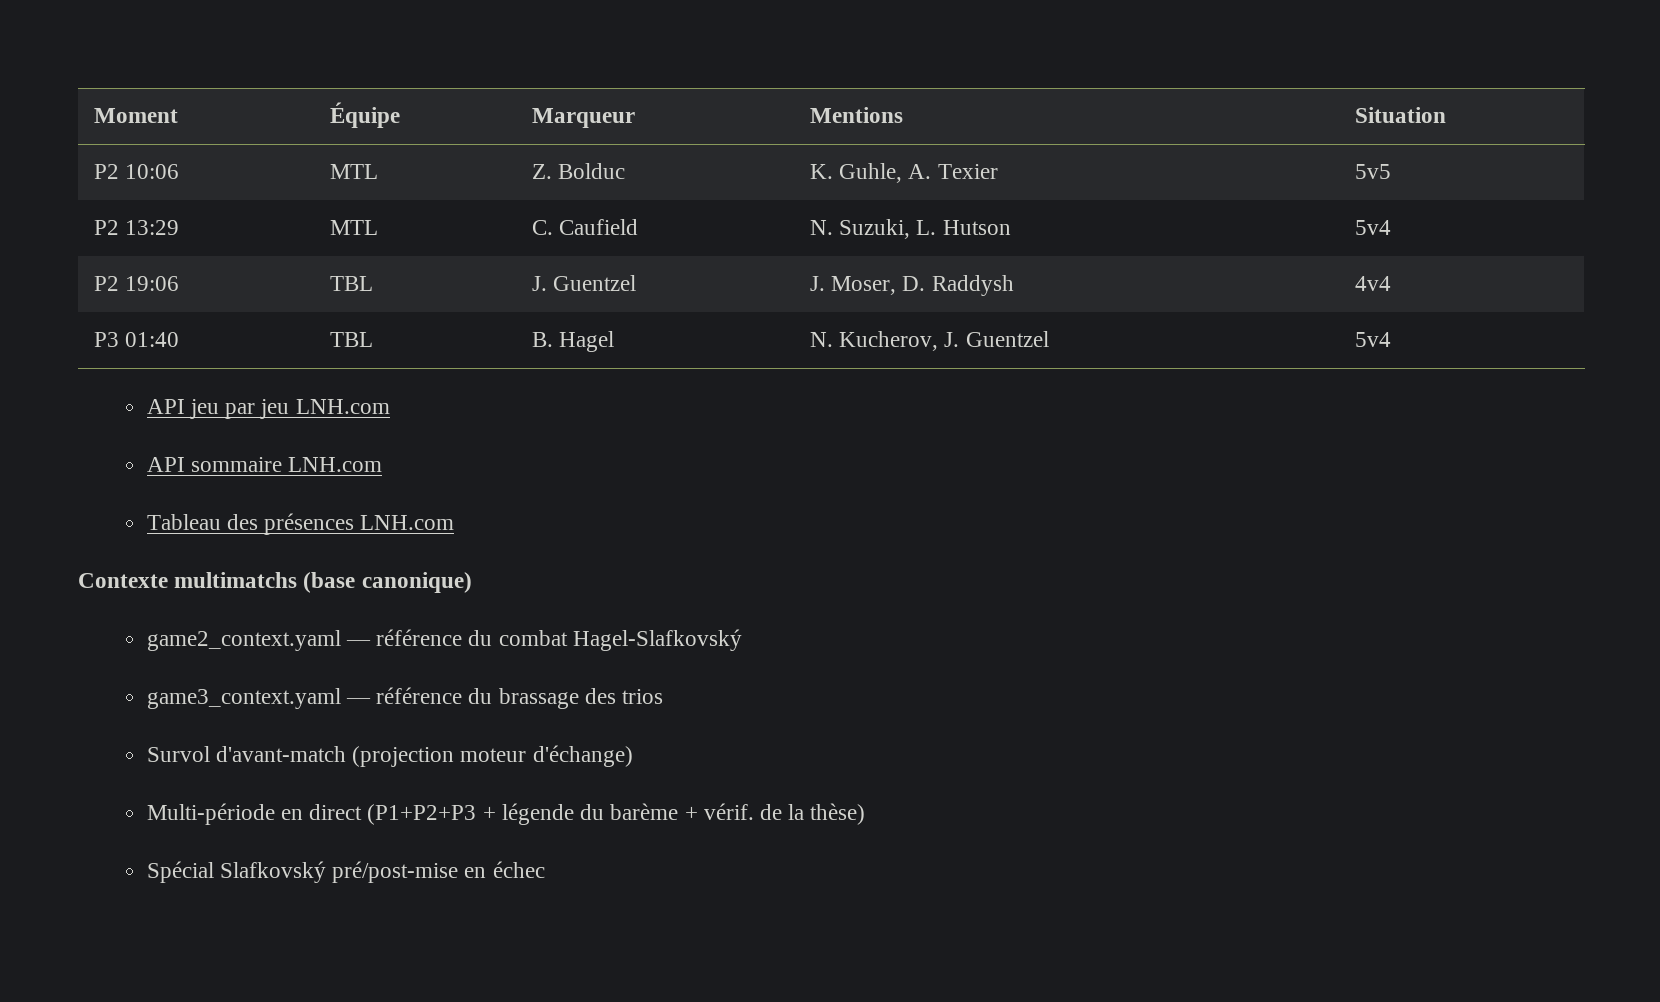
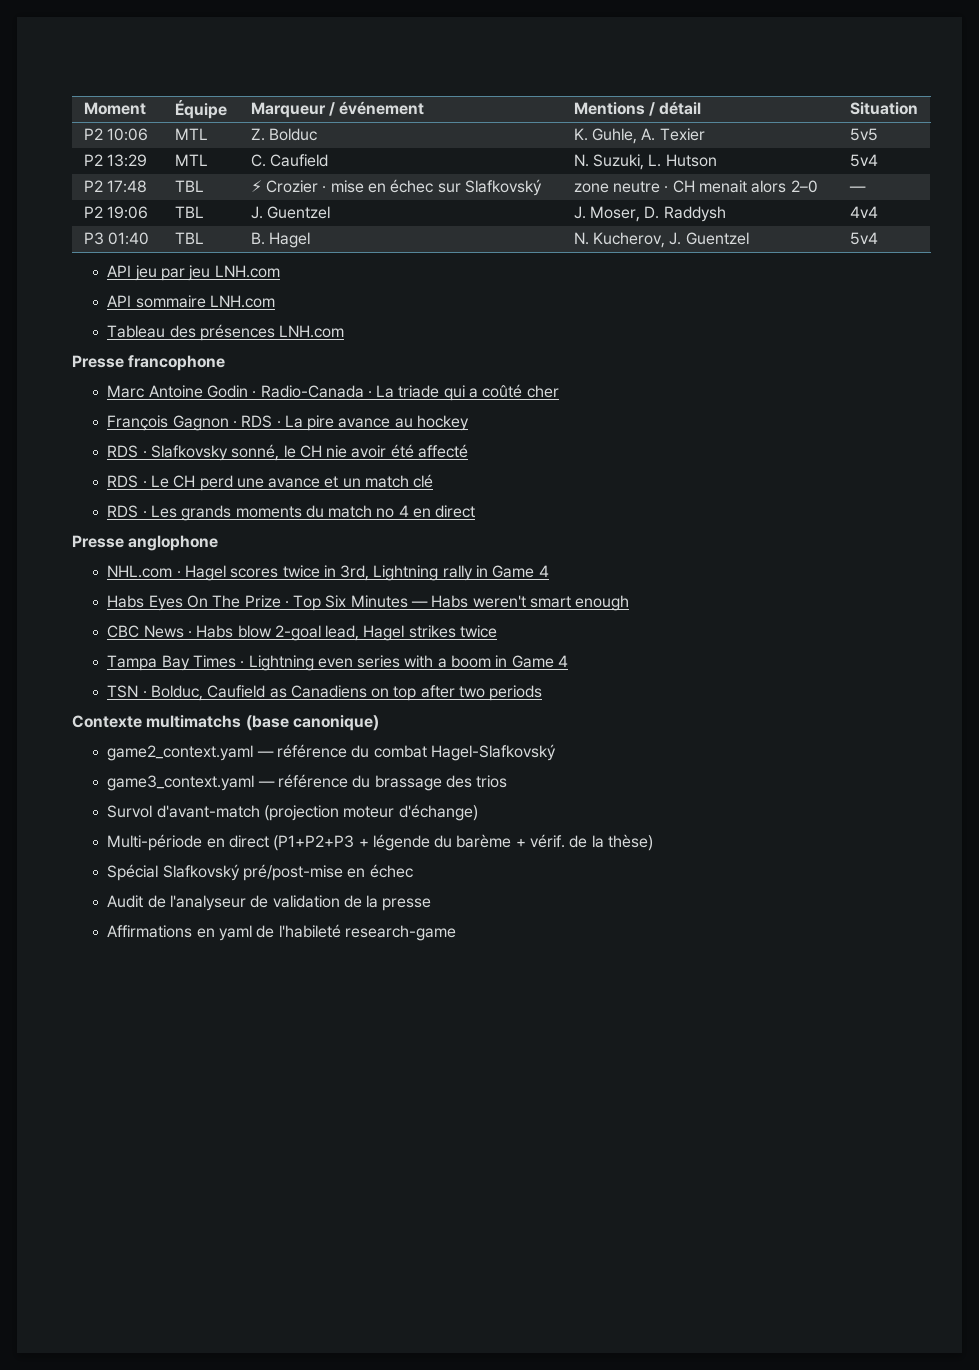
- Moment | Équipe | Marqueur | Mentions | Situation
+ Moment | Équipe | Marqueur / événement | Mentions / détail | Situation
+ P2 17:48 | TBL | ⚡ Crozier · mise en échec sur Slafkovský | zone neutre · CH menait alors 2–0 | —
+ Presse francophone
+ Marc Antoine Godin · Radio-Canada · La triade qui a coûté cher
+ François Gagnon · RDS · La pire avance au hockey
+ RDS · Slafkovsky sonné, le CH nie avoir été affecté
+ RDS · Le CH perd une avance et un match clé
+ RDS · Les grands moments du match no 4 en direct
+ Presse anglophone
+ NHL.com · Hagel scores twice in 3rd, Lightning rally in Game 4
+ Habs Eyes On The Prize · Top Six Minutes — Habs weren't smart enough
+ CBC News · Habs blow 2-goal lead, Hagel strikes twice
+ Tampa Bay Times · Lightning even series with a boom in Game 4
+ TSN · Bolduc, Caufield as Canadiens on top after two periods
+ Audit de l'analyseur de validation de la presse
+ Affirmations en yaml de l'habileté research-game

